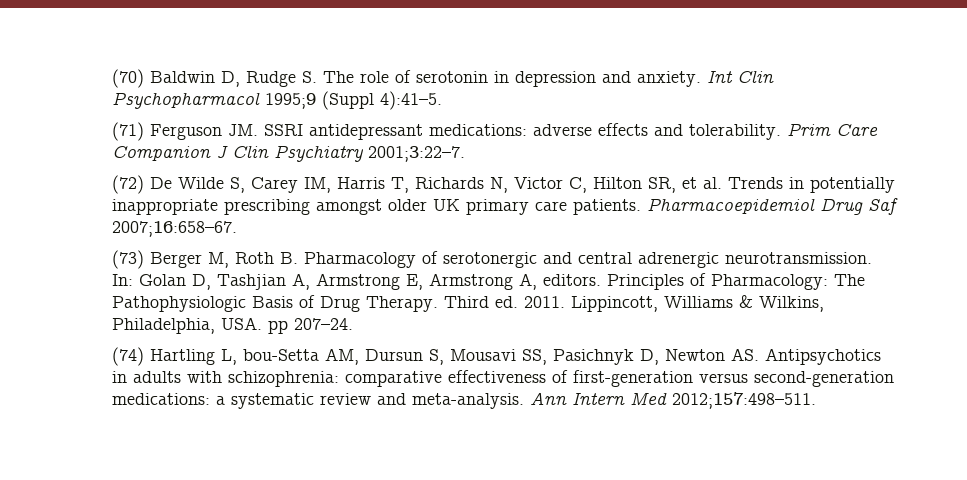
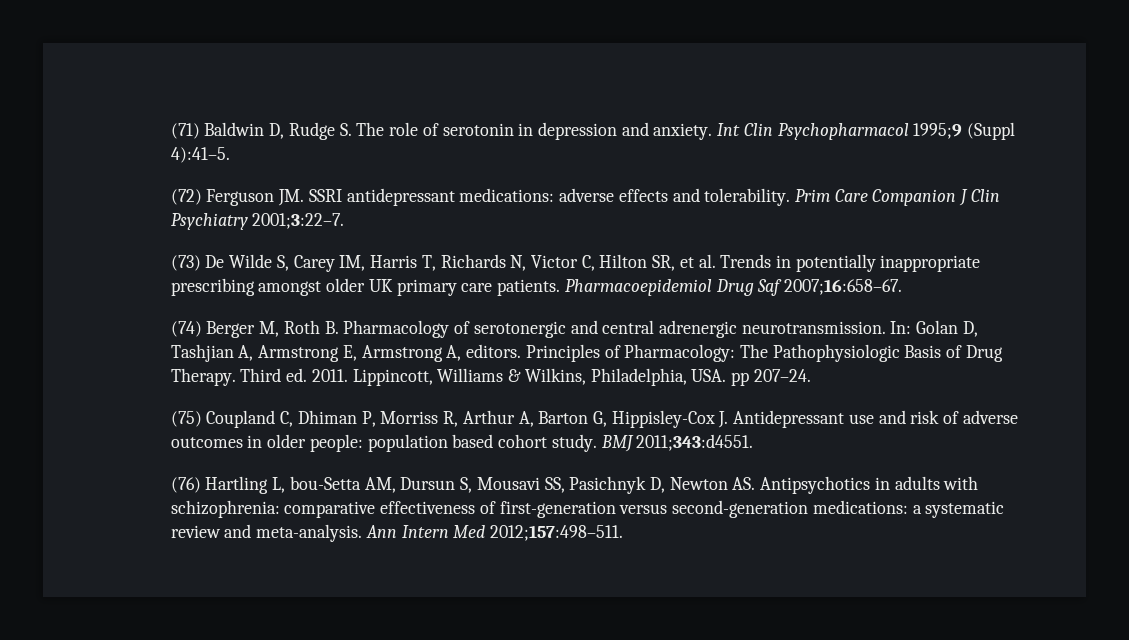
- (70) Baldwin D, Rudge S. The role of serotonin in depression and anxiety.
+ (71) Baldwin D, Rudge S. The role of serotonin in depression and anxiety.
- (71) Ferguson JM. SSRI antidepressant medications: adverse effects and tolerability.
+ (72) Ferguson JM. SSRI antidepressant medications: adverse effects and tolerability.
- (72) De Wilde S, Carey IM, Harris T, Richards N, Victor C, Hilton SR, et al. Trends in potentially inappropriate prescribing amongst older UK primary care patients.
+ (73) De Wilde S, Carey IM, Harris T, Richards N, Victor C, Hilton SR, et al. Trends in potentially inappropriate prescribing amongst older UK primary care patients.
- (73) Berger M, Roth B. Pharmacology of serotonergic and central adrenergic neurotransmission.
+ (74) Berger M, Roth B. Pharmacology of serotonergic and central adrenergic neurotransmission.
- (74) Hartling L, bou-Setta AM, Dursun S, Mousavi SS, Pasichnyk D, Newton AS. Antipsychotics in adults with schizophrenia: comparative effectiveness of first-generation versus second-generation medications: a systematic review and meta-analysis.
+ (75) Coupland C, Dhiman P, Morriss R, Arthur A, Barton G, Hippisley-Cox J. Antidepressant use and risk of adverse outcomes in older people: population based cohort study. BMJ 2011;343:d4551.
+ (76) Hartling L, bou-Setta AM, Dursun S, Mousavi SS, Pasichnyk D, Newton AS. Antipsychotics in adults with schizophrenia: comparative effectiveness of first-generation versus second-generation medications: a systematic review and meta-analysis.

